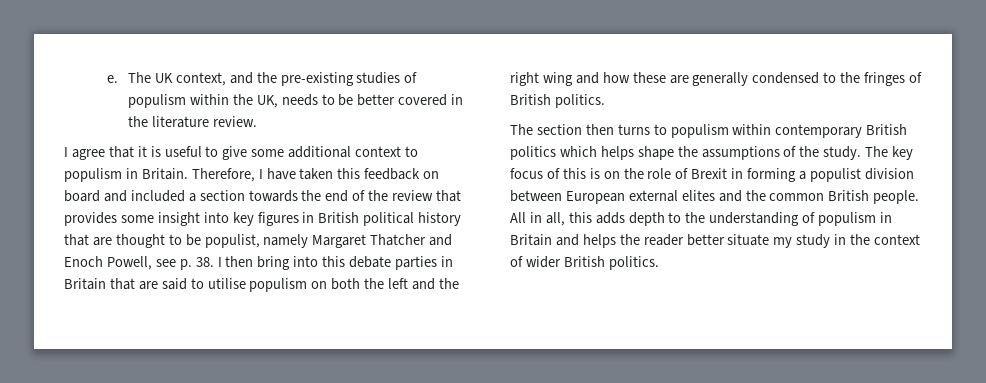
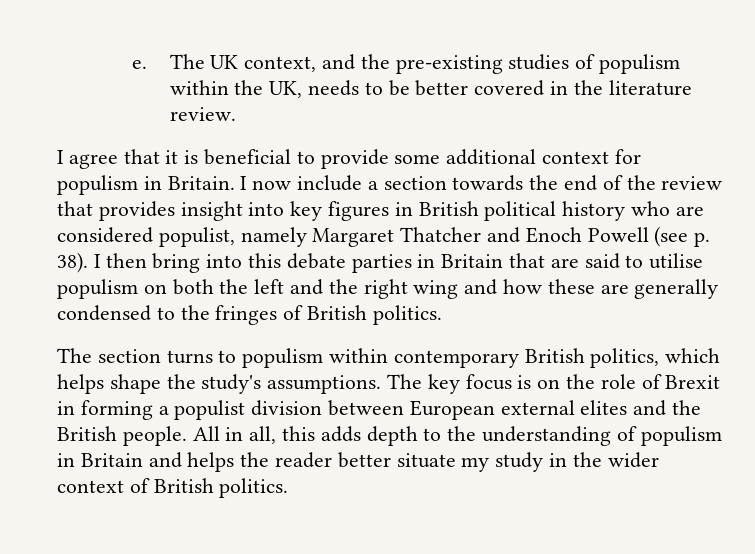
- I agree that it is useful to give some additional context to populism in Britain.
+ I agree that it is beneficial to provide some additional context for populism in Britain.
- Therefore, I have taken this feedback on board and included a section towards the end of the review that provides some insight into key figures in British political history that are thought to be populist, namely Margaret Thatcher and Enoch Powell, see p. 38. I then bring into this debate parties in Britain that are said to utilise populism on both the left and the right wing and how these are generally condensed to the fringes of British politics.
+ I now include a section towards the end of the review that provides insight into key figures in British political history who are considered populist, namely Margaret Thatcher and Enoch Powell (see p. 38). I then bring into this debate parties in Britain that are said to utilise populism on both the left and the right wing and how these are generally condensed to the fringes of British politics.
- The section then turns to populism within contemporary British politics which helps shape the assumptions of the study.
+ The section turns to populism within contemporary British politics, which helps shape the study's assumptions.
- The key focus of this is on the role of Brexit in forming a populist division between European external elites and the common British people.
+ The key focus is on the role of Brexit in forming a populist division between European external elites and the British people.
- All in all, this adds depth to the understanding of populism in Britain and helps the reader better situate my study in the context of wider British politics.
+ All in all, this adds depth to the understanding of populism in Britain and helps the reader better situate my study in the wider context of British politics.

